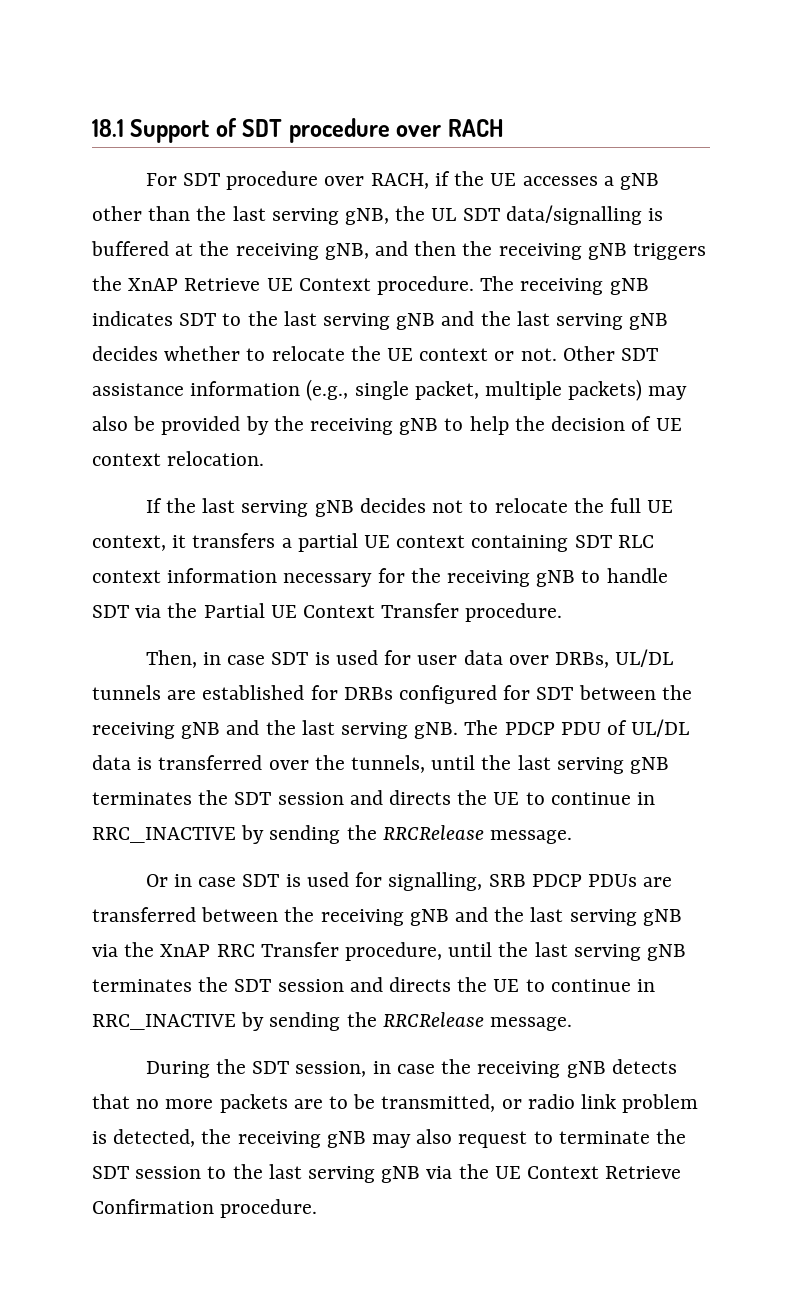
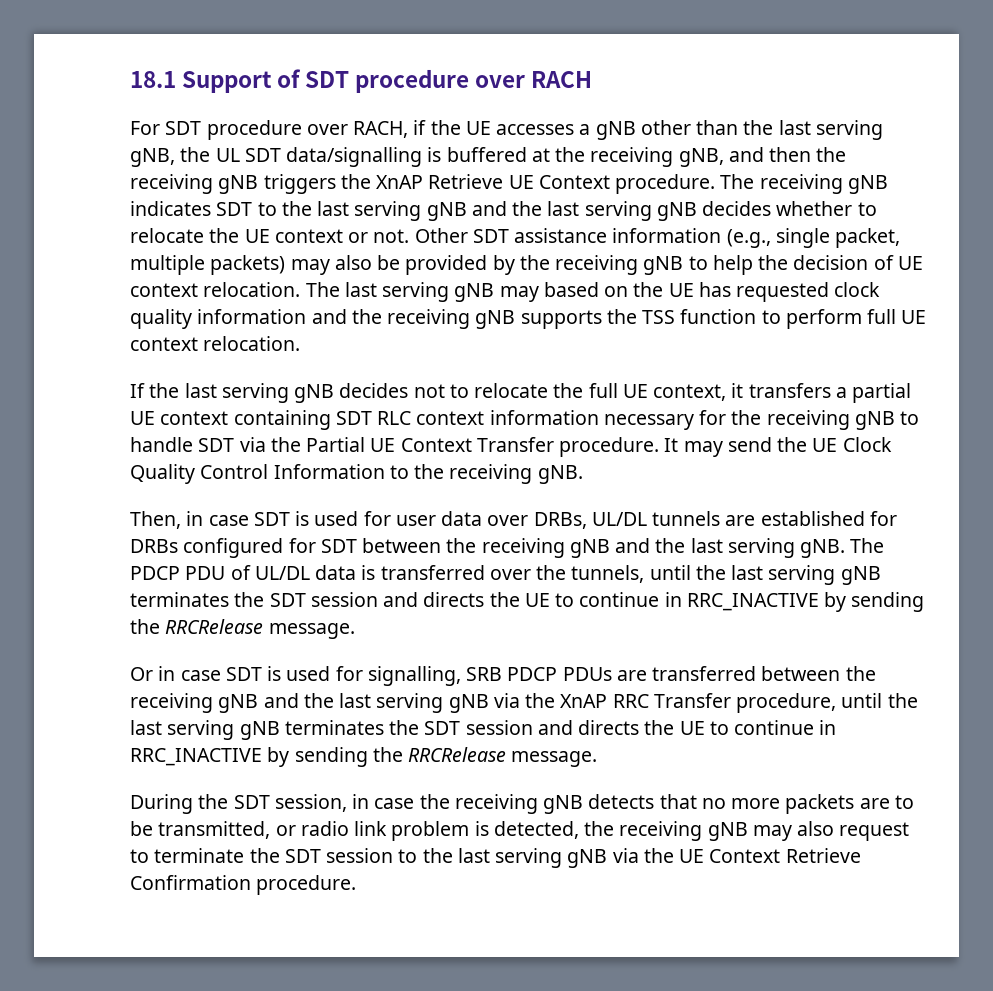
+ The last serving gNB may based on the UE has requested clock quality information and the receiving gNB supports the TSS function to perform full UE context relocation.
+ It may send the UE Clock Quality Control Information to the receiving gNB.

